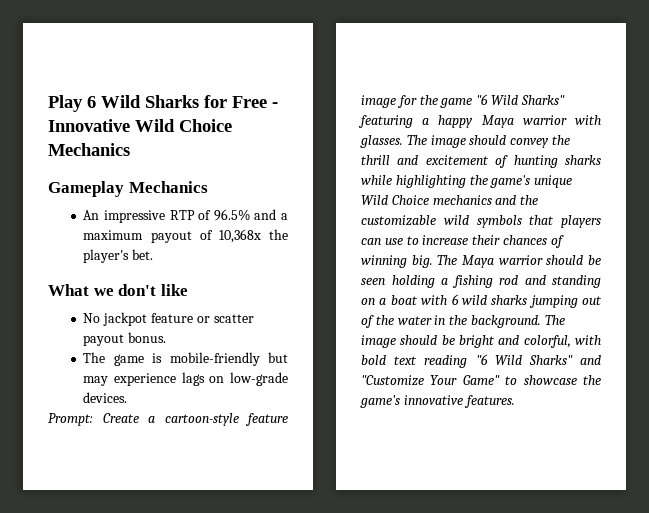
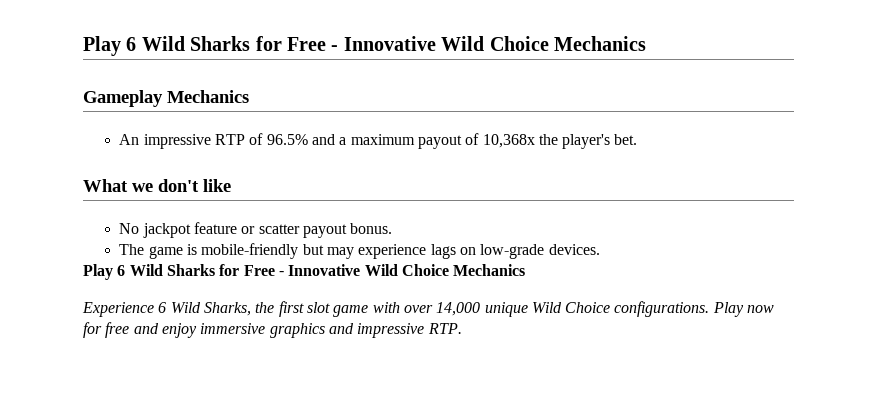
  The game is mobile-friendly but may experience lags on low-grade devices.
- Prompt: Create a cartoon-style feature image for the game "6 Wild Sharks" featuring a happy Maya warrior with glasses. The image should convey the thrill and excitement of hunting sharks while highlighting the game's unique Wild Choice mechanics and the customizable wild symbols that players can use to increase their chances of winning big. The Maya warrior should be seen holding a fishing rod and standing on a boat with 6 wild sharks jumping out of the water in the background. The image should be bright and colorful, with bold text reading "6 Wild Sharks" and "Customize Your Game" to showcase the game's innovative features.
+ Play 6 Wild Sharks for Free - Innovative Wild Choice Mechanics
+ Experience 6 Wild Sharks, the first slot game with over 14,000 unique Wild Choice configurations. Play now for free and enjoy immersive graphics and impressive RTP.

